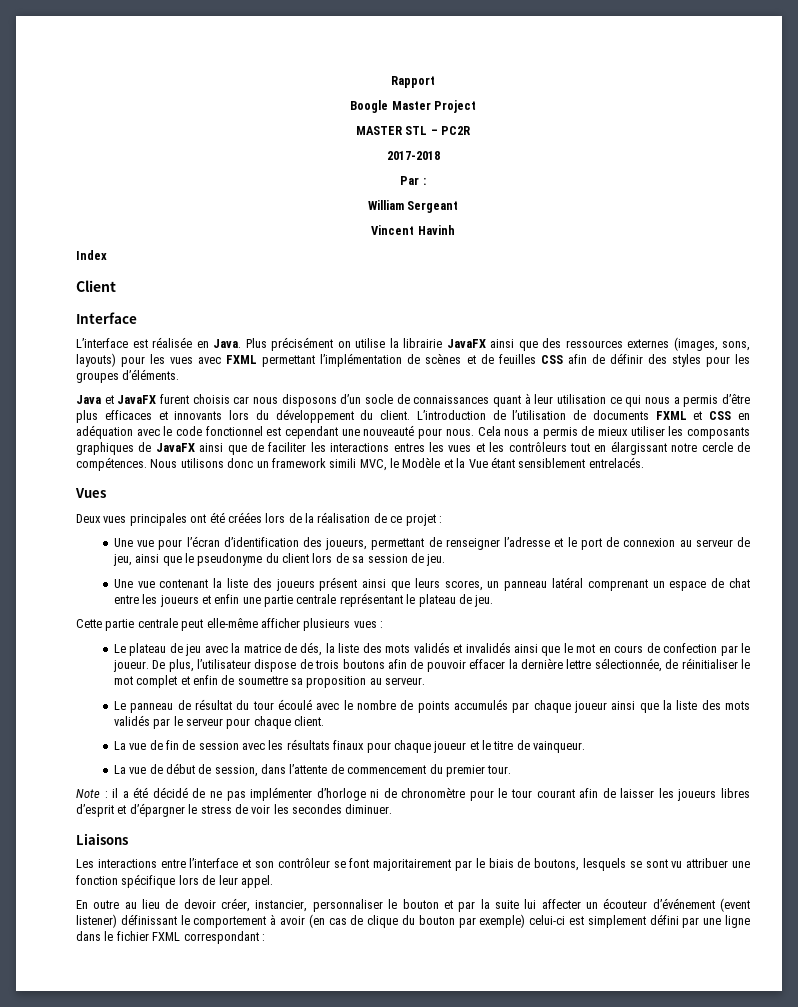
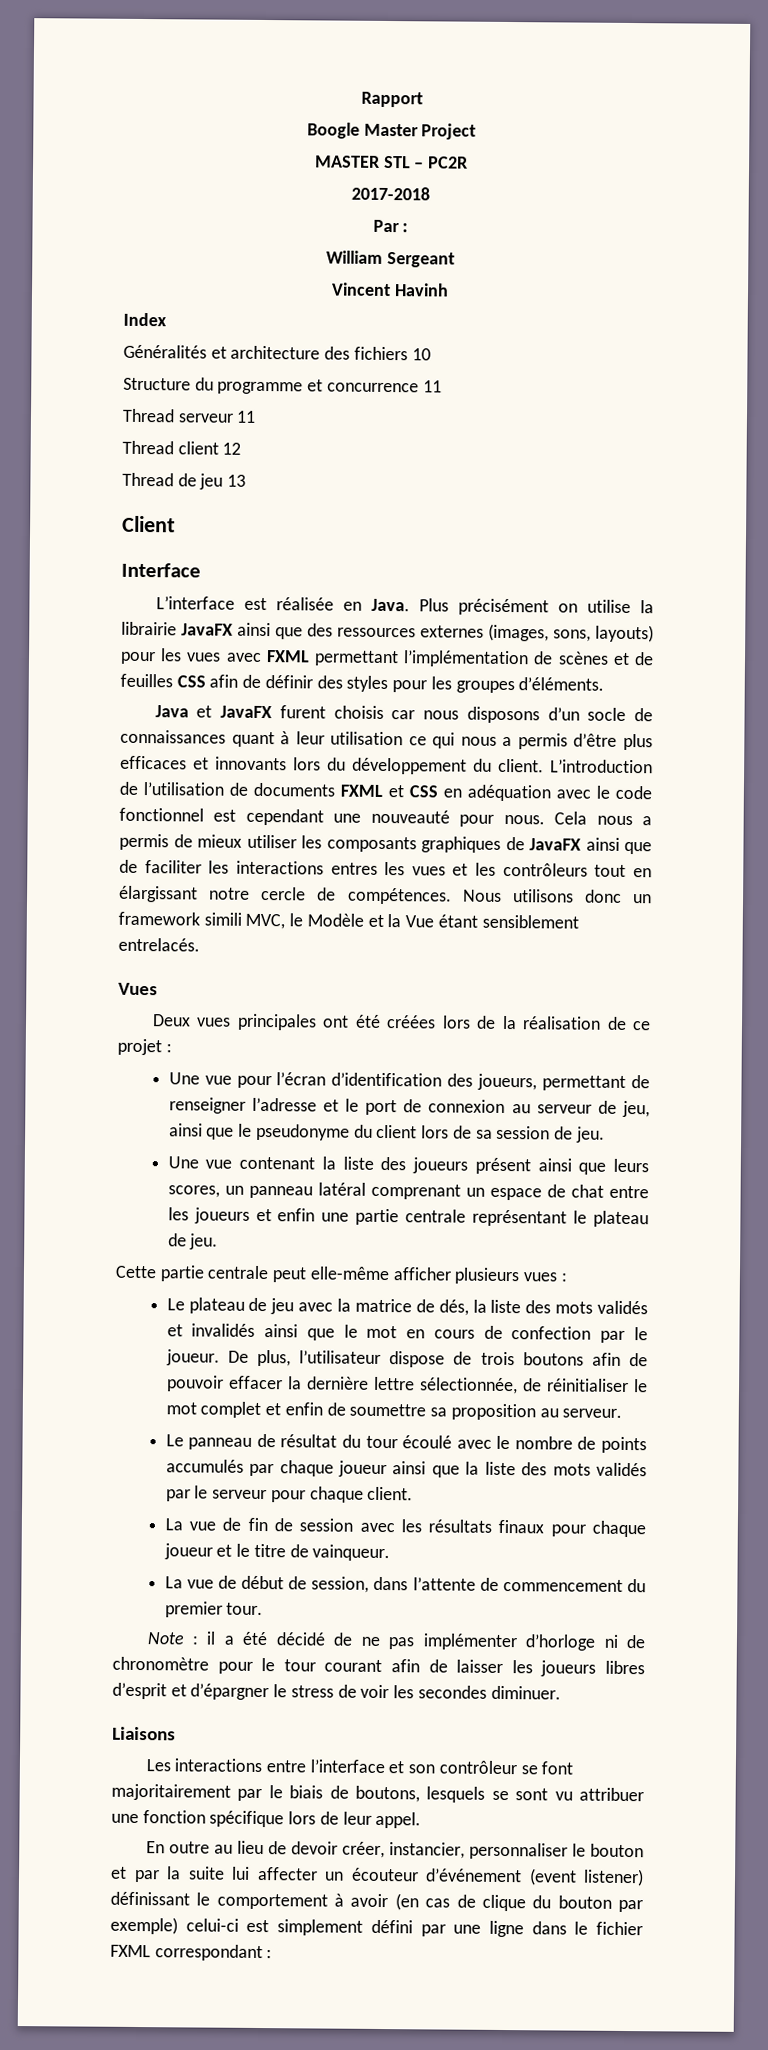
+ Généralités et architecture des fichiers 10
+ Structure du programme et concurrence 11
+ Thread serveur 11
+ Thread client 12
+ Thread de jeu 13

